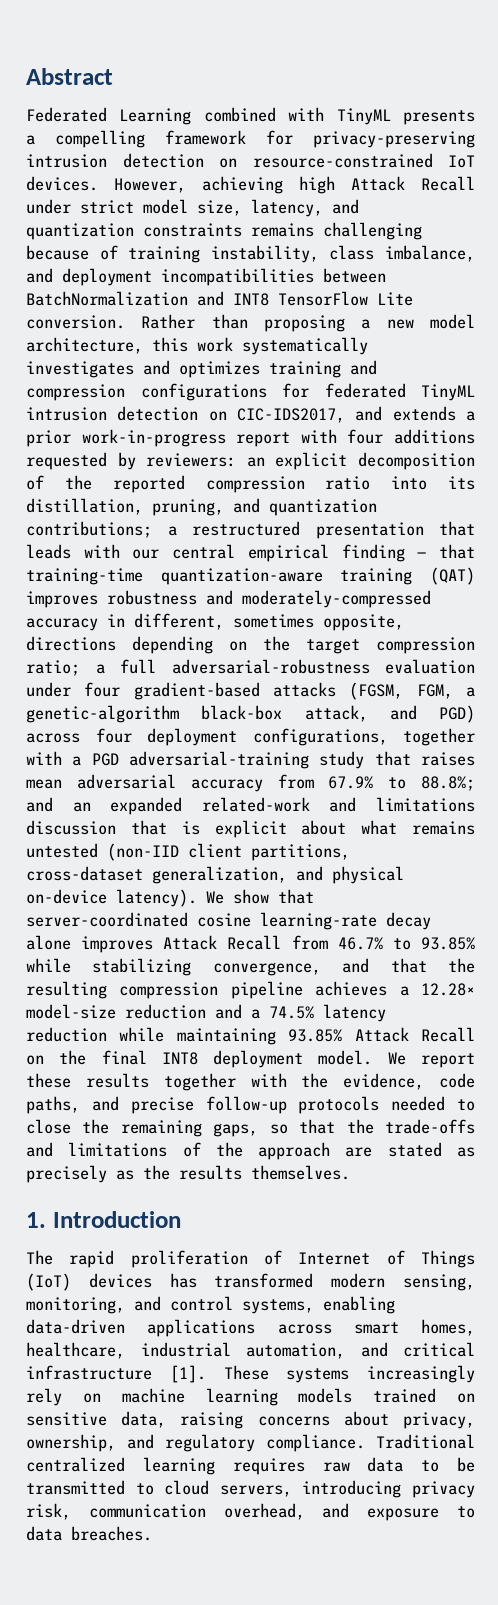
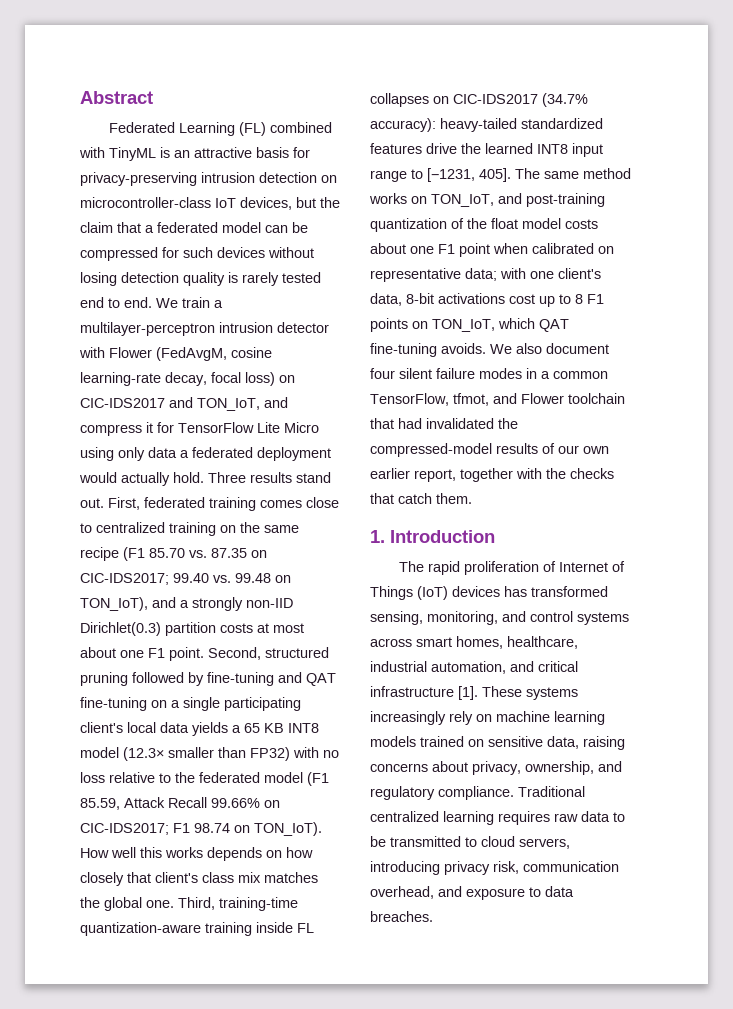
- Federated Learning combined with TinyML presents a compelling framework for privacy-preserving intrusion detection on resource-constrained IoT devices. However, achieving high Attack Recall under strict model size, latency, and quantization constraints remains challenging because of training instability, class imbalance, and deployment incompatibilities between BatchNormalization and INT8 TensorFlow Lite conversion. Rather than proposing a new model architecture, this work systematically investigates and optimizes training and compression configurations for federated TinyML intrusion detection on CIC-IDS2017, and extends a prior work-in-progress report with four additions requested by reviewers: an explicit decomposition of the reported compression ratio into its distillation, pruning, and quantization contributions; a restructured presentation that leads with our central empirical finding — that training-time quantization-aware training (QAT) improves robustness and moderately-compressed accuracy in different, sometimes opposite, directions depending on the target compression ratio; a full adversarial-robustness evaluation under four gradient-based attacks (FGSM, FGM, a genetic-algorithm black-box attack, and PGD) across four deployment configurations, together with a PGD adversarial-training study that raises mean adversarial accuracy from 67.9% to 88.8%; and an expanded related-work and limitations discussion that is explicit about what remains untested (non-IID client partitions, cross-dataset generalization, and physical on-device latency). We show that server-coordinated cosine learning-rate decay alone improves Attack Recall from 46.7% to 93.85% while stabilizing convergence, and that the resulting compression pipeline achieves a 12.28× model-size reduction and a 74.5% latency reduction while maintaining 93.85% Attack Recall on the final INT8 deployment model. We report these results together with the evidence, code paths, and precise follow-up protocols needed to close the remaining gaps, so that the trade-offs and limitations of the approach are stated as precisely as the results themselves.
+ Federated Learning (FL) combined with TinyML is an attractive basis for privacy-preserving intrusion detection on microcontroller-class IoT devices, but the claim that a federated model can be compressed for such devices without losing detection quality is rarely tested end to end. We train a multilayer-perceptron intrusion detector with Flower (FedAvgM, cosine learning-rate decay, focal loss) on CIC-IDS2017 and TON_IoT, and compress it for TensorFlow Lite Micro using only data a federated deployment would actually hold. Three results stand out. First, federated training comes close to centralized training on the same recipe (F1 85.70 vs. 87.35 on CIC-IDS2017; 99.40 vs. 99.48 on TON_IoT), and a strongly non-IID Dirichlet(0.3) partition costs at most about one F1 point. Second, structured pruning followed by fine-tuning and QAT fine-tuning on a single participating client's local data yields a 65 KB INT8 model (12.3× smaller than FP32) with no loss relative to the federated model (F1 85.59, Attack Recall 99.66% on CIC-IDS2017; F1 98.74 on TON_IoT). How well this works depends on how closely that client's class mix matches the global one. Third, training-time quantization-aware training inside FL collapses on CIC-IDS2017 (34.7% accuracy): heavy-tailed standardized features drive the learned INT8 input range to [−1231, 405]. The same method works on TON_IoT, and post-training quantization of the float model costs about one F1 point when calibrated on representative data; with one client's data, 8-bit activations cost up to 8 F1 points on TON_IoT, which QAT fine-tuning avoids. We also document four silent failure modes in a common TensorFlow, tfmot, and Flower toolchain that had invalidated the compressed-model results of our own earlier report, together with the checks that catch them.
- The rapid proliferation of Internet of Things (IoT) devices has transformed modern sensing, monitoring, and control systems, enabling data-driven applications across smart homes, healthcare, industrial automation, and critical infrastructure [1].
+ The rapid proliferation of Internet of Things (IoT) devices has transformed sensing, monitoring, and control systems across smart homes, healthcare, industrial automation, and critical infrastructure [1].

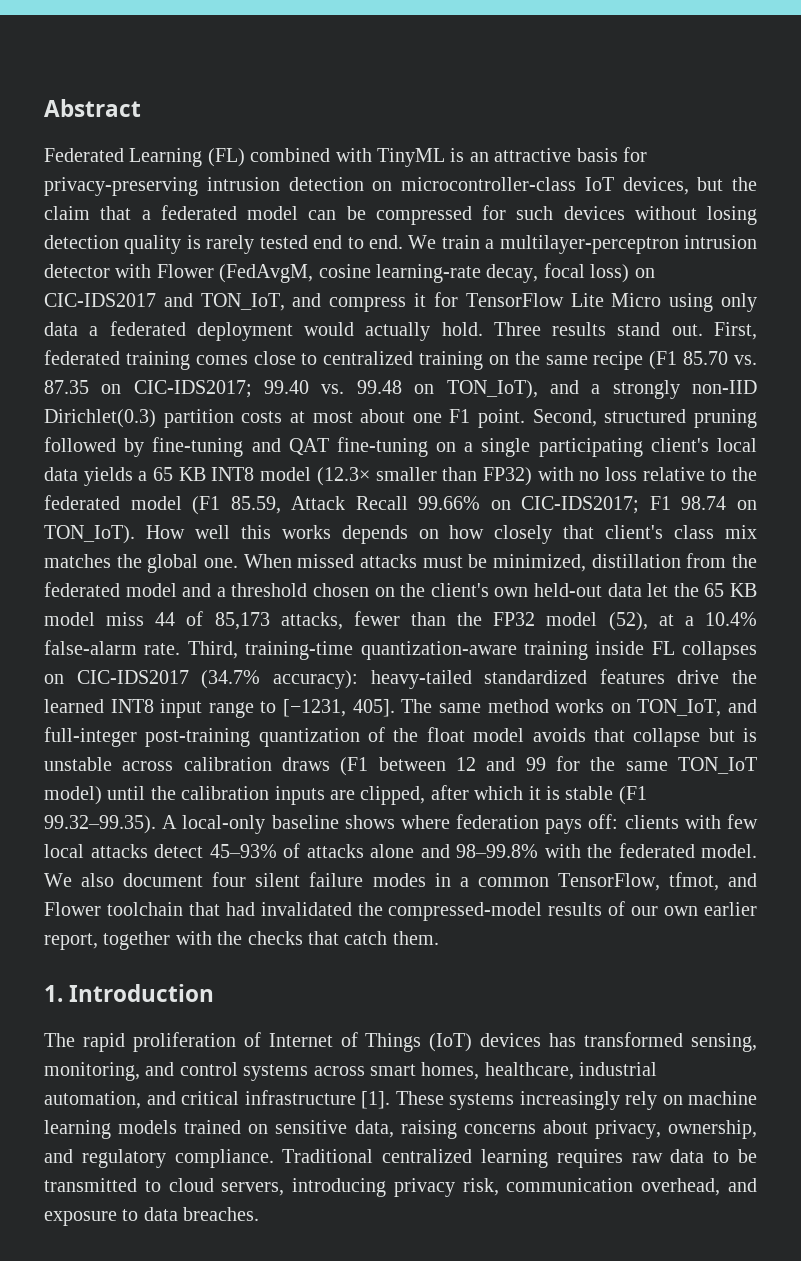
+ When missed attacks must be minimized, distillation from the federated model and a threshold chosen on the client's own held-out data let the 65 KB model miss 44 of 85,173 attacks, fewer than the FP32 model (52), at a 10.4% false-alarm rate.
- The same method works on TON_IoT, and post-training quantization of the float model costs about one F1 point when calibrated on representative data; with one client's data, 8-bit activations cost up to 8 F1 points on TON_IoT, which QAT fine-tuning avoids.
+ The same method works on TON_IoT, and full-integer post-training quantization of the float model avoids that collapse but is unstable across calibration draws (F1 between 12 and 99 for the same TON_IoT model) until the calibration inputs are clipped, after which it is stable (F1 99.32–99.35). A local-only baseline shows where federation pays off: clients with few local attacks detect 45–93% of attacks alone and 98–99.8% with the federated model.

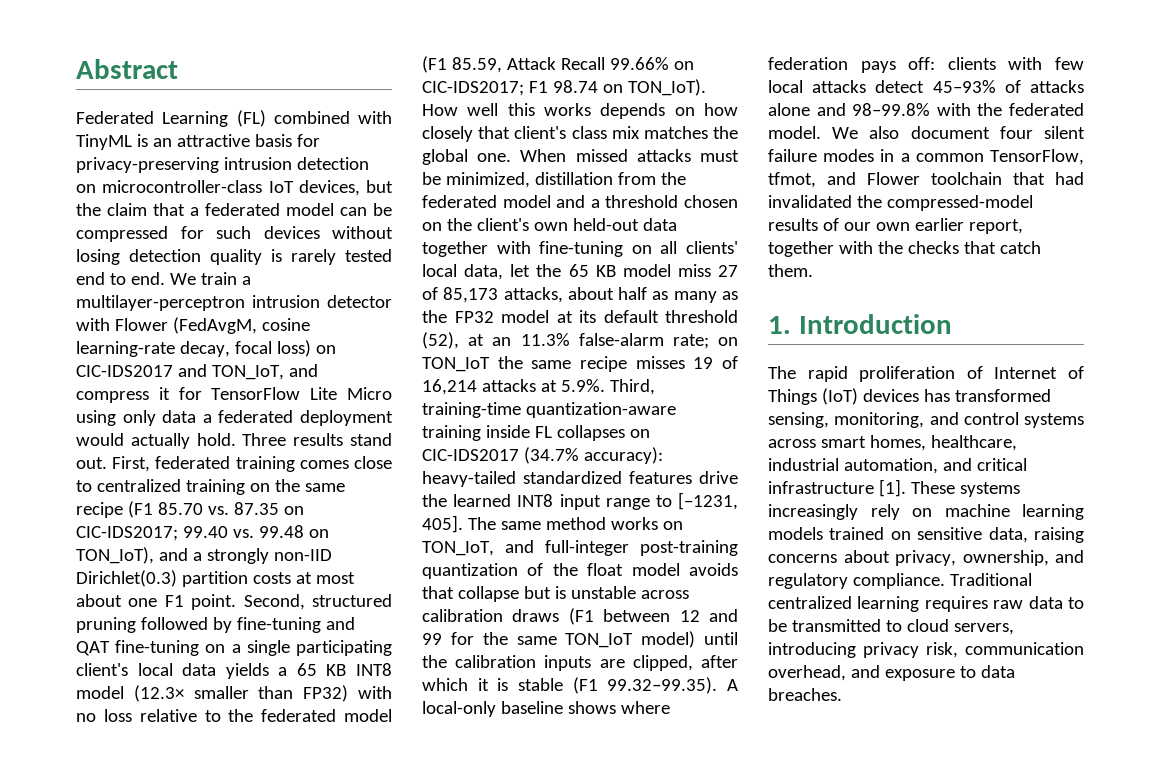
- When missed attacks must be minimized, distillation from the federated model and a threshold chosen on the client's own held-out data let the 65 KB model miss 44 of 85,173 attacks, fewer than the FP32 model (52), at a 10.4% false-alarm rate. Third, training-time quantization-aware training inside FL collapses on CIC-IDS2017 (34.7% accuracy): heavy-tailed standardized features drive the learned INT8 input range to [−1231, 405].
+ When missed attacks must be minimized, distillation from the federated model and a threshold chosen on the client's own held-out data together with fine-tuning on all clients' local data, let the 65 KB model miss 27 of 85,173 attacks, about half as many as the FP32 model at its default threshold (52), at an 11.3% false-alarm rate; on TON_IoT the same recipe misses 19 of 16,214 attacks at 5.9%. Third, training-time quantization-aware training inside FL collapses on CIC-IDS2017 (34.7% accuracy): heavy-tailed standardized features drive the learned INT8 input range to [−1231, 405].

